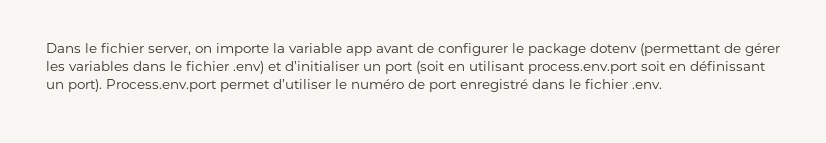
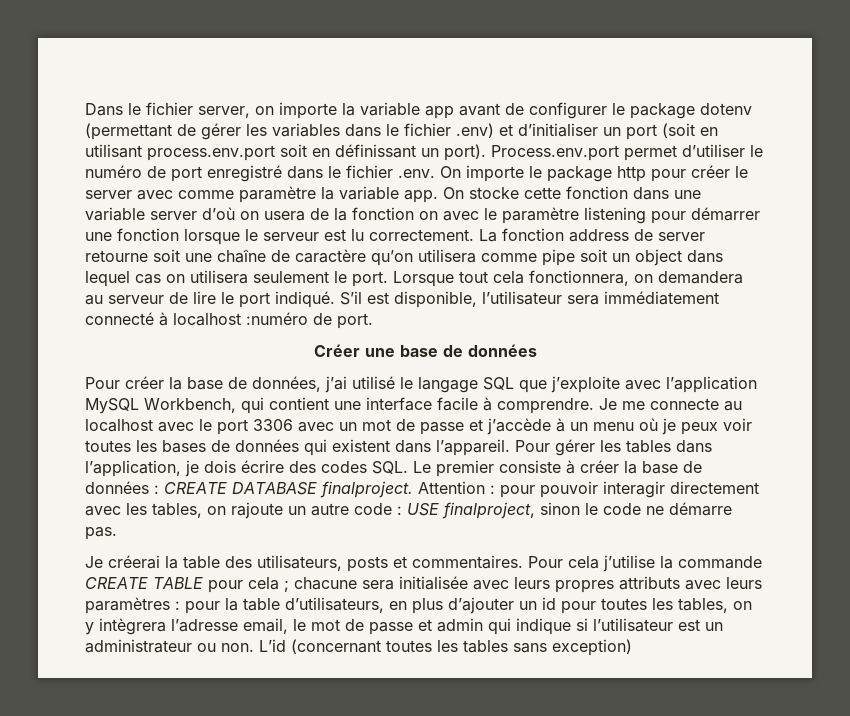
- Process.env.port permet d’utiliser le numéro de port enregistré dans le fichier .env.
+ Process.env.port permet d’utiliser le numéro de port enregistré dans le fichier .env. On importe le package http pour créer le server avec comme paramètre la variable app. On stocke cette fonction dans une variable server d’où on usera de la fonction on avec le paramètre listening pour démarrer une fonction lorsque le serveur est lu correctement. La fonction address de server retourne soit une chaîne de caractère qu’on utilisera comme pipe soit un object dans lequel cas on utilisera seulement le port. Lorsque tout cela fonctionnera, on demandera au serveur de lire le port indiqué. S’il est disponible, l’utilisateur sera immédiatement connecté à localhost :numéro de port.
+ Créer une base de données
+ Pour créer la base de données, j’ai utilisé le langage SQL que j’exploite avec l’application MySQL Workbench, qui contient une interface facile à comprendre. Je me connecte au localhost avec le port 3306 avec un mot de passe et j’accède à un menu où je peux voir toutes les bases de données qui existent dans l’appareil. Pour gérer les tables dans l’application, je dois écrire des codes SQL. Le premier consiste à créer la base de données : CREATE DATABASE finalproject. Attention : pour pouvoir interagir directement avec les tables, on rajoute un autre code : USE finalproject, sinon le code ne démarre pas.
+ Je créerai la table des utilisateurs, posts et commentaires. Pour cela j’utilise la commande CREATE TABLE pour cela ; chacune sera initialisée avec leurs propres attributs avec leurs paramètres : pour la table d’utilisateurs, en plus d’ajouter un id pour toutes les tables, on y intègrera l’adresse email, le mot de passe et admin qui indique si l’utilisateur est un administrateur ou non. L’id (concernant toutes les tables sans exception)

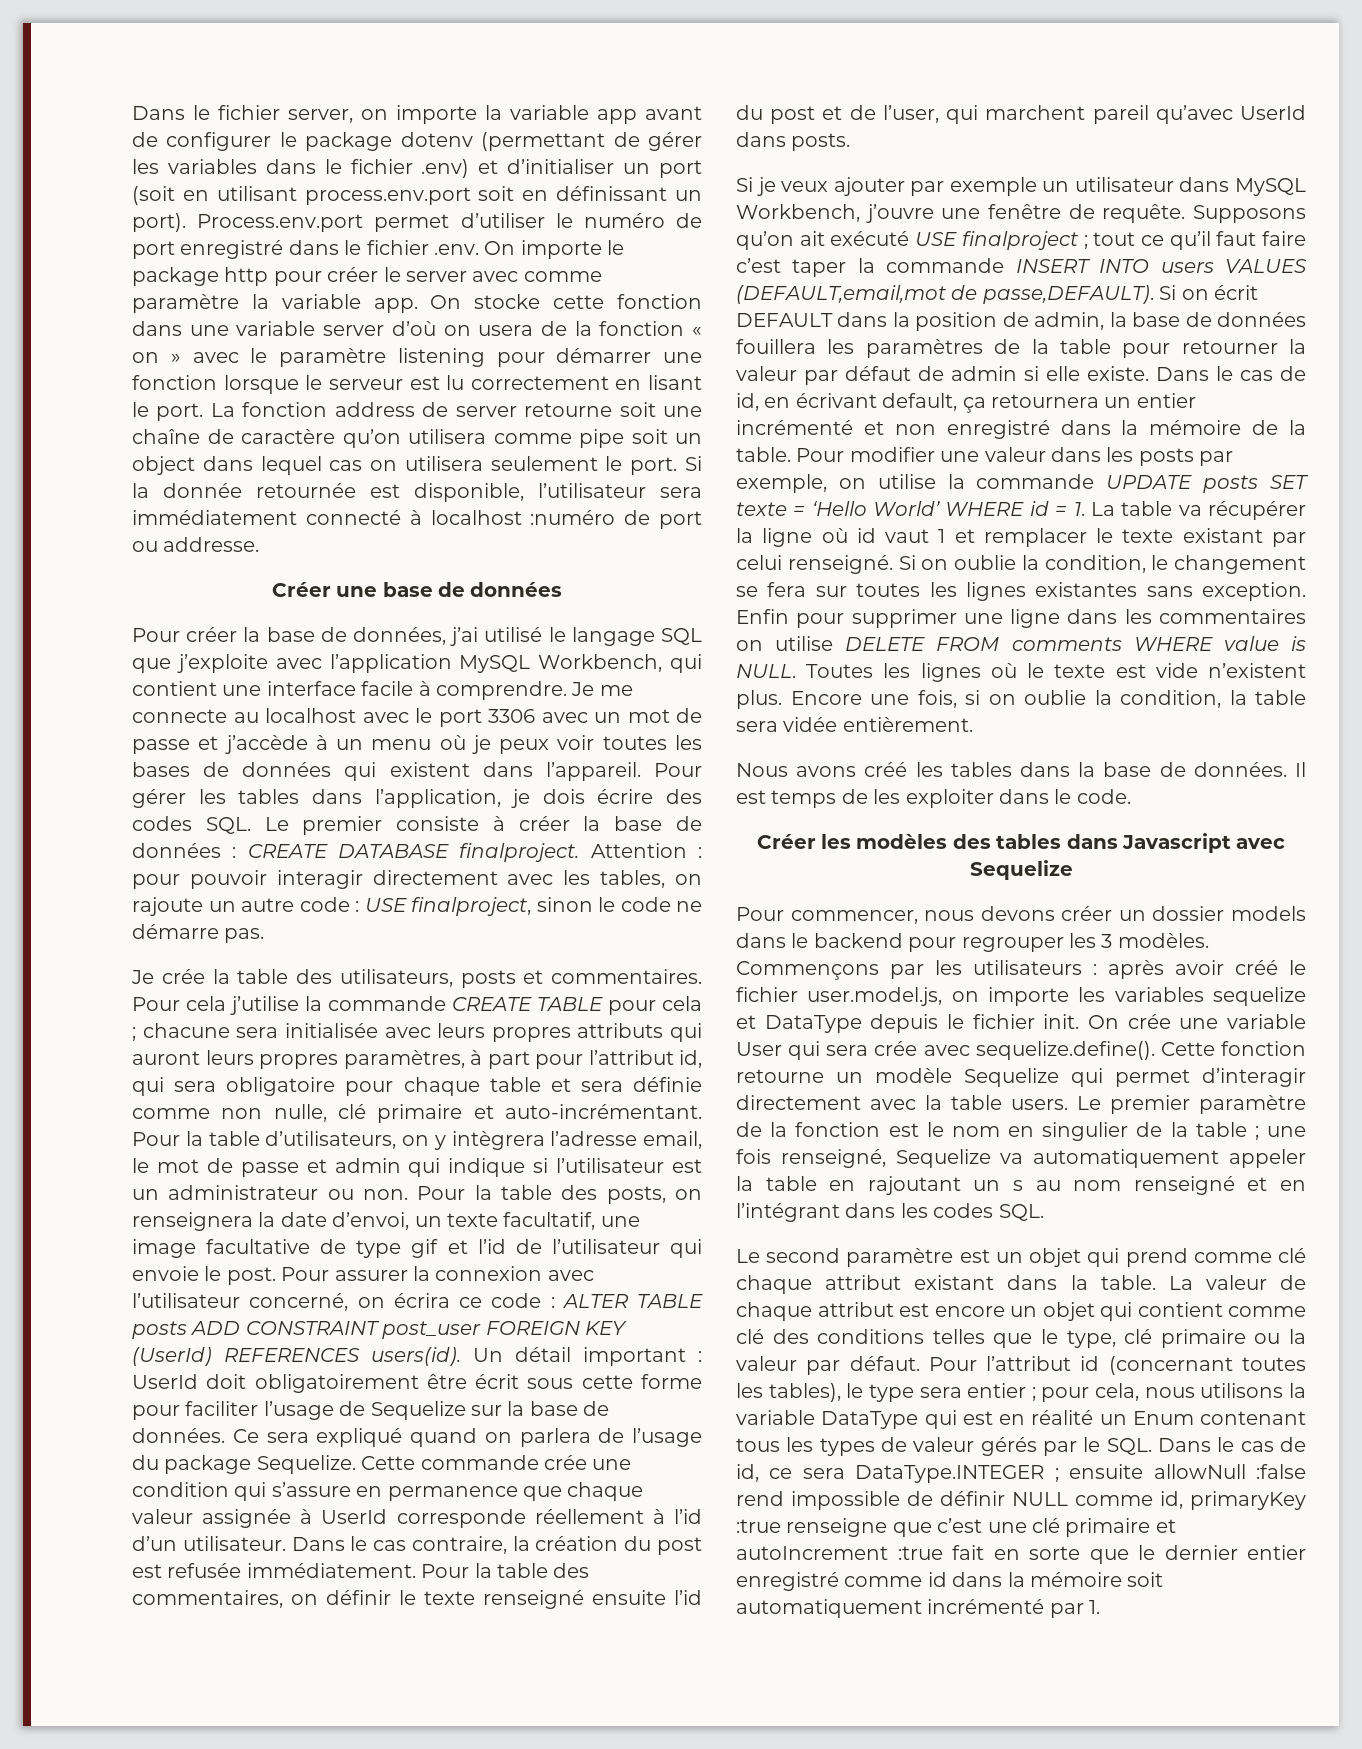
- On stocke cette fonction dans une variable server d’où on usera de la fonction on avec le paramètre listening pour démarrer une fonction lorsque le serveur est lu correctement.
+ On stocke cette fonction dans une variable server d’où on usera de la fonction « on » avec le paramètre listening pour démarrer une fonction lorsque le serveur est lu correctement en lisant le port.
- Lorsque tout cela fonctionnera, on demandera au serveur de lire le port indiqué. S’il est disponible, l’utilisateur sera immédiatement connecté à localhost :numéro de port.
+ Si la donnée retournée est disponible, l’utilisateur sera immédiatement connecté à localhost :numéro de port ou addresse.
- Je créerai la table des utilisateurs, posts et commentaires.
+ Je crée la table des utilisateurs, posts et commentaires.
- Pour cela j’utilise la commande CREATE TABLE pour cela ; chacune sera initialisée avec leurs propres attributs avec leurs paramètres : pour la table d’utilisateurs, en plus d’ajouter un id pour toutes les tables, on y intègrera l’adresse email, le mot de passe et admin qui indique si l’utilisateur est un administrateur ou non.
+ Pour cela j’utilise la commande CREATE TABLE pour cela ; chacune sera initialisée avec leurs propres attributs qui auront leurs propres paramètres, à part pour l’attribut id, qui sera obligatoire pour chaque table et sera définie comme non nulle, clé primaire et auto-incrémentant. Pour la table d’utilisateurs, on y intègrera l’adresse email, le mot de passe et admin qui indique si l’utilisateur est un administrateur ou non.
- L’id (concernant toutes les tables sans exception)
+ Pour la table des posts, on renseignera la date d’envoi, un texte facultatif, une image facultative de type gif et l’id de l’utilisateur qui envoie le post. Pour assurer la connexion avec l’utilisateur concerné, on écrira ce code : ALTER TABLE posts ADD CONSTRAINT post_user FOREIGN KEY (UserId) REFERENCES users(id). Un détail important : UserId doit obligatoirement être écrit sous cette forme pour faciliter l’usage de Sequelize sur la base de données. Ce sera expliqué quand on parlera de l’usage du package Sequelize. Cette commande crée une condition qui s’assure en permanence que chaque valeur assignée à UserId corresponde réellement à l’id d’un utilisateur. Dans le cas contraire, la création du post est refusée immédiatement. Pour la table des commentaires, on définir le texte renseigné ensuite l’id du post et de l’user, qui marchent pareil qu’avec UserId dans posts.
+ Si je veux ajouter par exemple un utilisateur dans MySQL Workbench, j’ouvre une fenêtre de requête. Supposons qu’on ait exécuté USE finalproject ; tout ce qu’il faut faire c’est taper la commande INSERT INTO users VALUES (DEFAULT,email,mot de passe,DEFAULT). Si on écrit DEFAULT dans la position de admin, la base de données fouillera les paramètres de la table pour retourner la valeur par défaut de admin si elle existe. Dans le cas de id, en écrivant default, ça retournera un entier incrémenté et non enregistré dans la mémoire de la table. Pour modifier une valeur dans les posts par exemple, on utilise la commande UPDATE posts SET texte = ‘Hello World’ WHERE id = 1. La table va récupérer la ligne où id vaut 1 et remplacer le texte existant par celui renseigné. Si on oublie la condition, le changement se fera sur toutes les lignes existantes sans exception. Enfin pour supprimer une ligne dans les commentaires on utilise DELETE FROM comments WHERE value is NULL. Toutes les lignes où le texte est vide n’existent plus. Encore une fois, si on oublie la condition, la table sera vidée entièrement.
+ Nous avons créé les tables dans la base de données. Il est temps de les exploiter dans le code.
+ Créer les modèles des tables dans Javascript avec Sequelize
+ Pour commencer, nous devons créer un dossier models dans le backend pour regrouper les 3 modèles. Commençons par les utilisateurs : après avoir créé le fichier user.model.js, on importe les variables sequelize et DataType depuis le fichier init. On crée une variable User qui sera crée avec sequelize.define(). Cette fonction retourne un modèle Sequelize qui permet d’interagir directement avec la table users. Le premier paramètre de la fonction est le nom en singulier de la table ; une fois renseigné, Sequelize va automatiquement appeler la table en rajoutant un s au nom renseigné et en l’intégrant dans les codes SQL.
+ Le second paramètre est un objet qui prend comme clé chaque attribut existant dans la table. La valeur de chaque attribut est encore un objet qui contient comme clé des conditions telles que le type, clé primaire ou la valeur par défaut. Pour l’attribut id (concernant toutes les tables), le type sera entier ; pour cela, nous utilisons la variable DataType qui est en réalité un Enum contenant tous les types de valeur gérés par le SQL. Dans le cas de id, ce sera DataType.INTEGER ; ensuite allowNull :false rend impossible de définir NULL comme id, primaryKey :true renseigne que c’est une clé primaire et autoIncrement :true fait en sorte que le dernier entier enregistré comme id dans la mémoire soit automatiquement incrémenté par 1.

